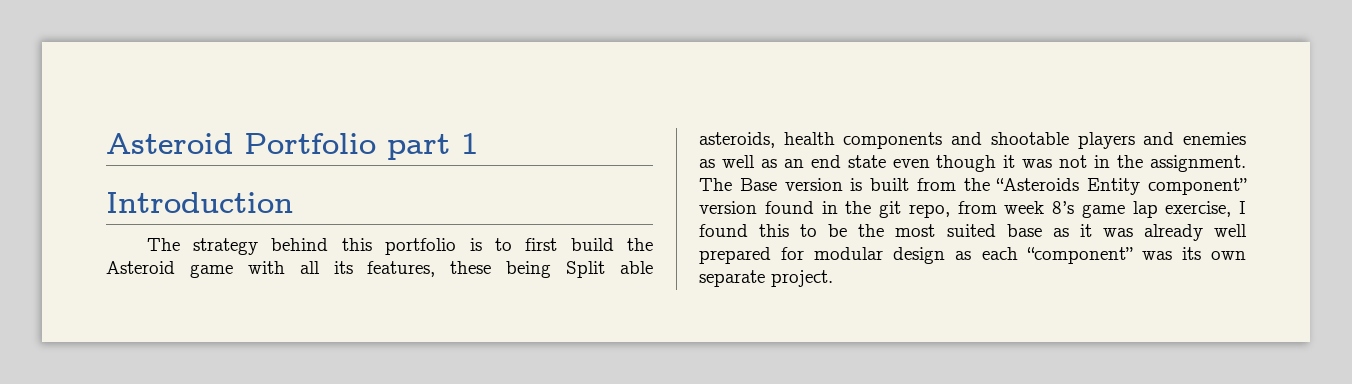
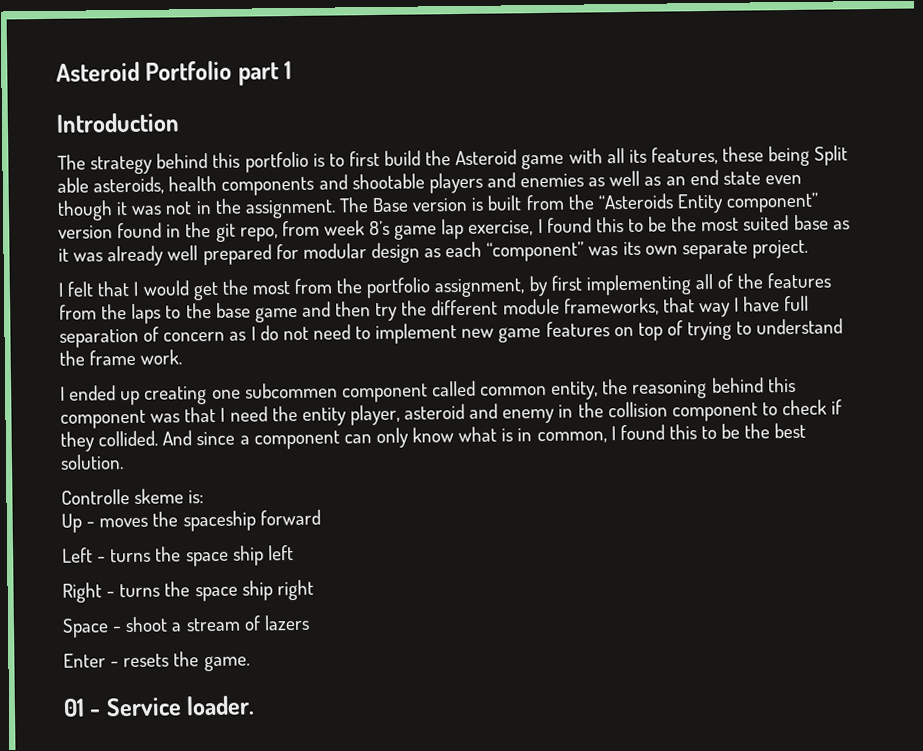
+ I felt that I would get the most from the portfolio assignment, by first implementing all of the features from the laps to the base game and then try the different module frameworks, that way I have full separation of concern as I do not need to implement new game features on top of trying to understand the frame work.
+ I ended up creating one subcommen component called common entity, the reasoning behind this component was that I need the entity player, asteroid and enemy in the collision component to check if they collided. And since a component can only know what is in common, I found this to be the best solution.
+ Controlle skeme is:
+ Up - moves the spaceship forward
+ Left - turns the space ship left
+ Right - turns the space ship right
+ Space - shoot a stream of lazers
+ Enter - resets the game.
+ 01 - Service loader.

